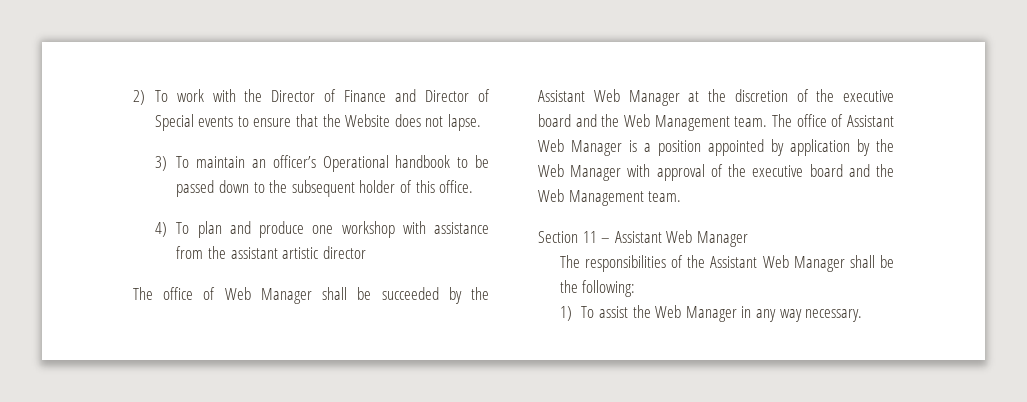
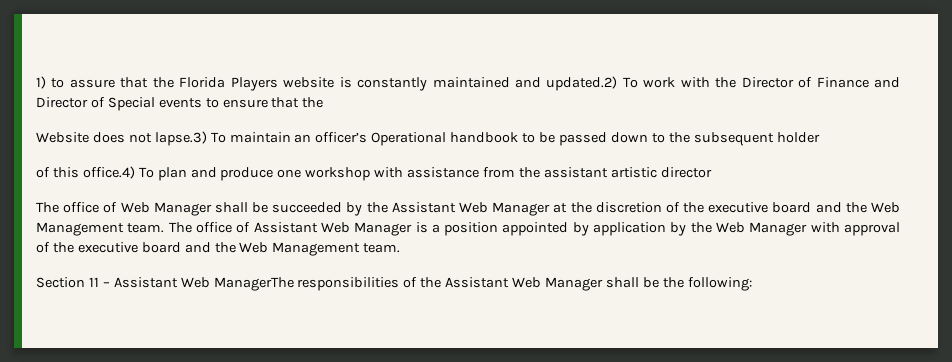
- 2) To work with the Director of Finance and Director of Special events to ensure that the Website does not lapse.
- 3) To maintain an officer’s Operational handbook to be passed down to the subsequent holder of this office.
- 4) To plan and produce one workshop with assistance from the assistant artistic director
+ 1) to assure that the Florida Players website is constantly maintained and updated.2) To work with the Director of Finance and Director of Special events to ensure that the
+ Website does not lapse.3) To maintain an officer’s Operational handbook to be passed down to the subsequent holder
+ of this office.4) To plan and produce one workshop with assistance from the assistant artistic director
- Section 11 – Assistant Web Manager
- The responsibilities of the Assistant Web Manager shall be the following:
+ Section 11 – Assistant Web ManagerThe responsibilities of the Assistant Web Manager shall be the following:
- 1) To assist the Web Manager in any way necessary.

